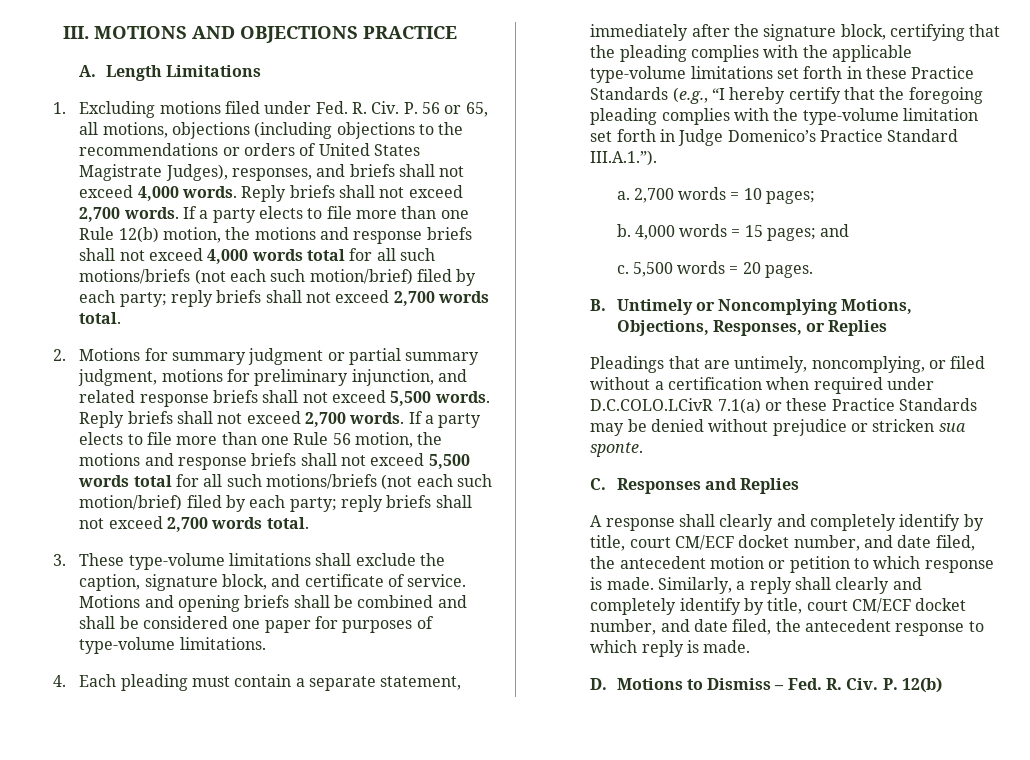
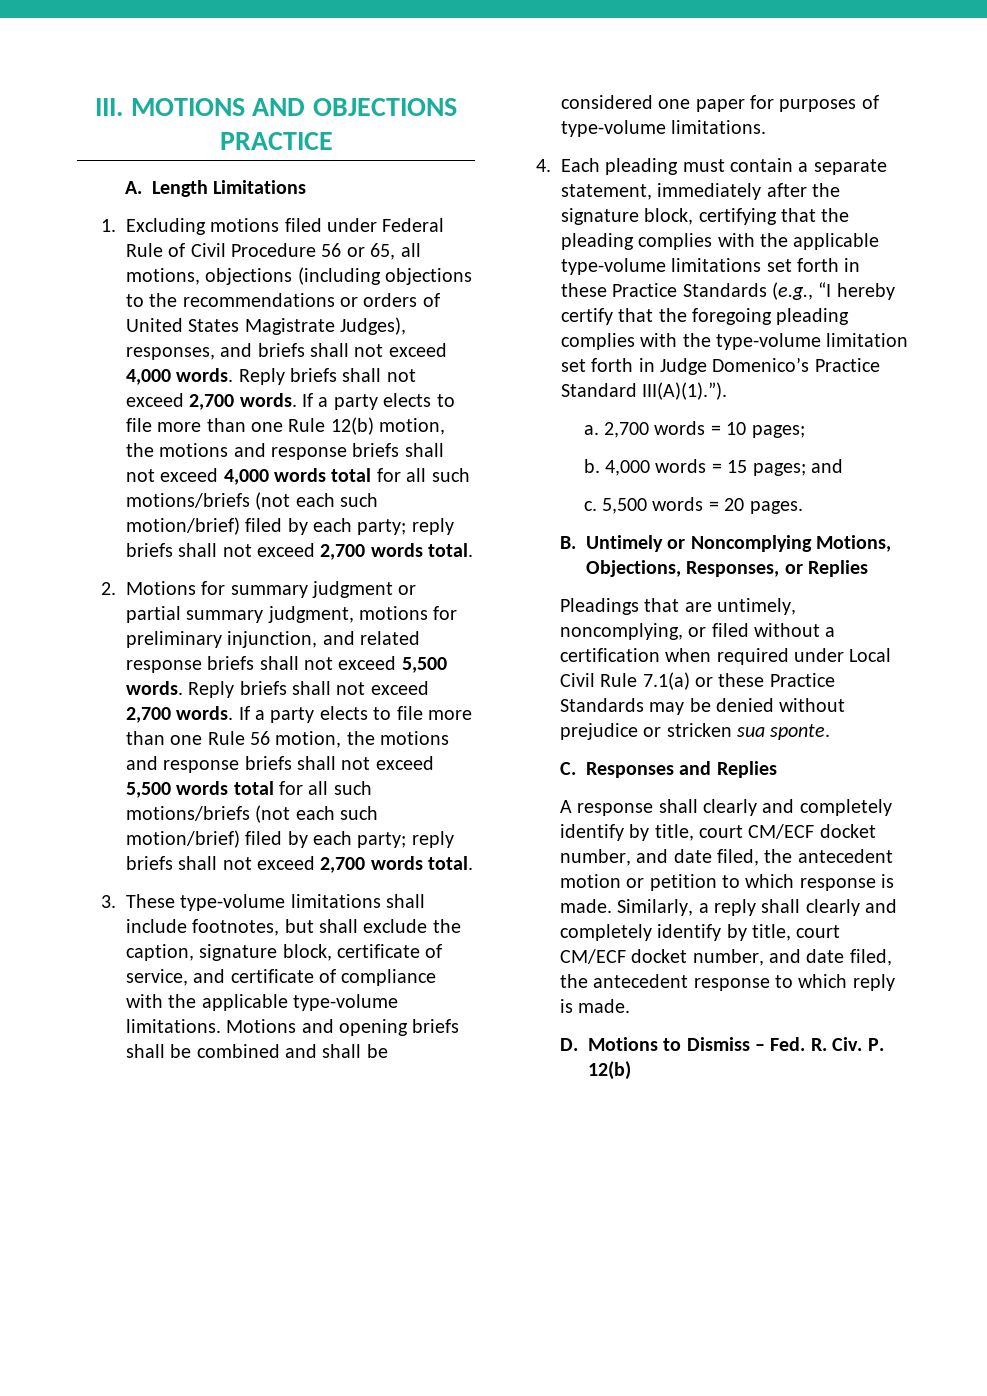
- 1. Excluding motions filed under Fed. R. Civ. P. 56 or 65, all motions, objections (including objections to the recommendations or orders of United States Magistrate Judges), responses, and briefs shall not exceed 4,000 words.
+ 1. Excluding motions filed under Federal Rule of Civil Procedure 56 or 65, all motions, objections (including objections to the recommendations or orders of United States Magistrate Judges), responses, and briefs shall not exceed 4,000 words.
- 3. These type-volume limitations shall exclude the caption, signature block, and certificate of service.
+ 3. These type-volume limitations shall include footnotes, but shall exclude the caption, signature block, certificate of service, and certificate of compliance with the applicable type-volume limitations.
- 4. Each pleading must contain a separate statement, immediately after the signature block, certifying that the pleading complies with the applicable type-volume limitations set forth in these Practice Standards (e.g., “I hereby certify that the foregoing pleading complies with the type-volume limitation set forth in Judge Domenico’s Practice Standard III.A.1.”).
+ 4. Each pleading must contain a separate statement, immediately after the signature block, certifying that the pleading complies with the applicable type-volume limitations set forth in these Practice Standards (e.g., “I hereby certify that the foregoing pleading complies with the type-volume limitation set forth in Judge Domenico’s Practice Standard III(A)(1).”).
- Pleadings that are untimely, noncomplying, or filed without a certification when required under D.C.COLO.LCivR 7.1(a) or these Practice Standards may be denied without prejudice or stricken sua sponte.
+ Pleadings that are untimely, noncomplying, or filed without a certification when required under Local Civil Rule 7.1(a) or these Practice Standards may be denied without prejudice or stricken sua sponte.

